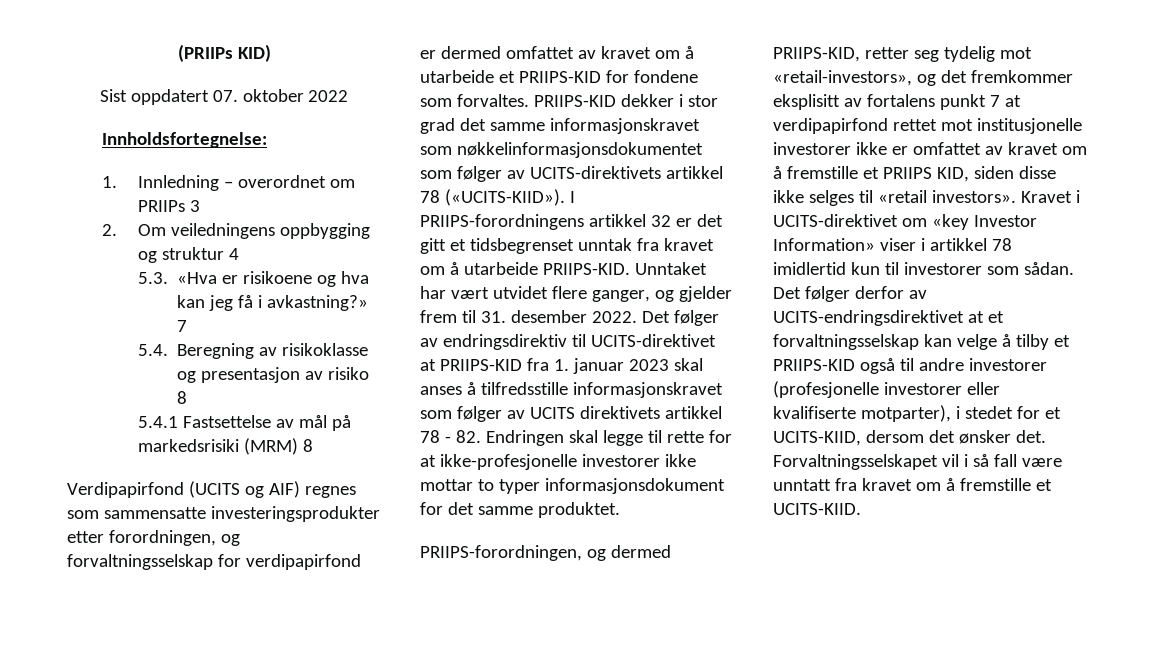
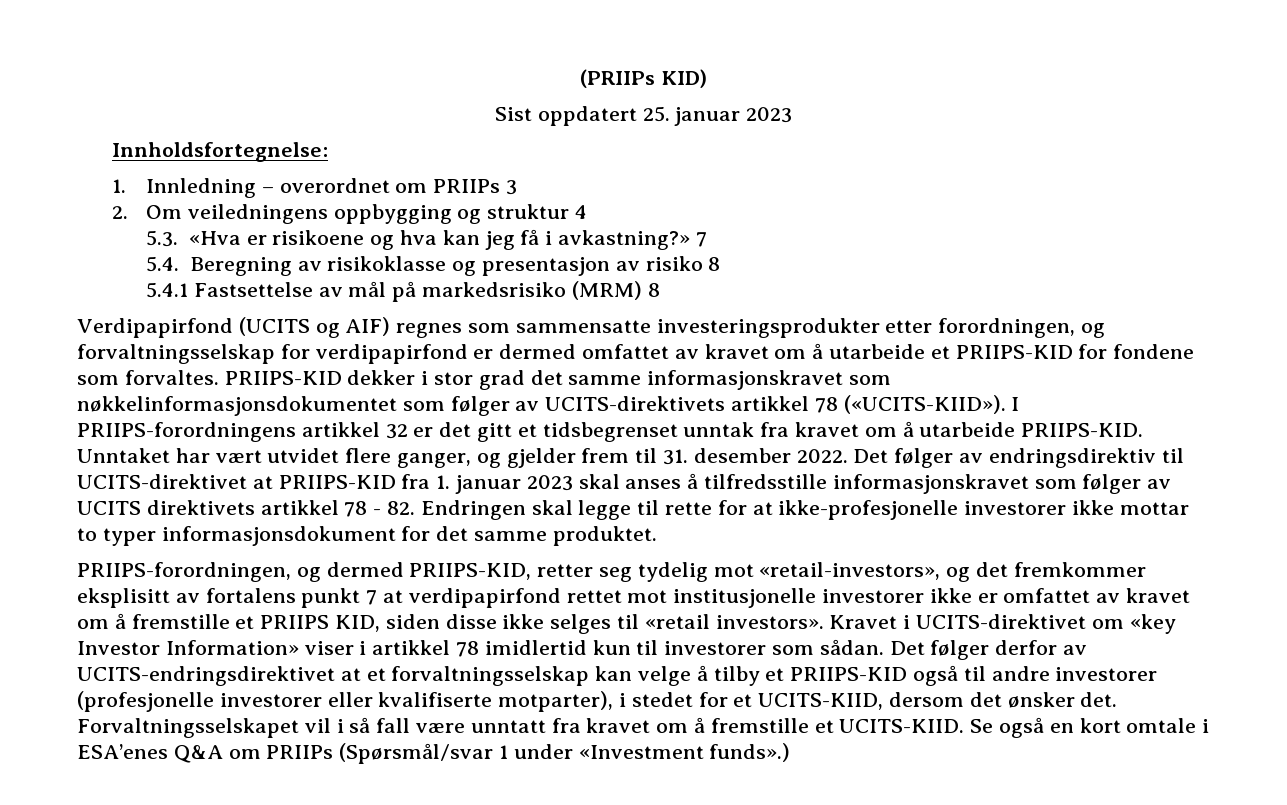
- Sist oppdatert 07. oktober 2022
+ Sist oppdatert 25. januar 2023
- 5.4.1 Fastsettelse av mål på markedsrisiki (MRM) 8
+ 5.4.1 Fastsettelse av mål på markedsrisiko (MRM) 8
+ Se også en kort omtale i ESA’enes Q&A om PRIIPs (Spørsmål/svar 1 under «Investment funds».)

